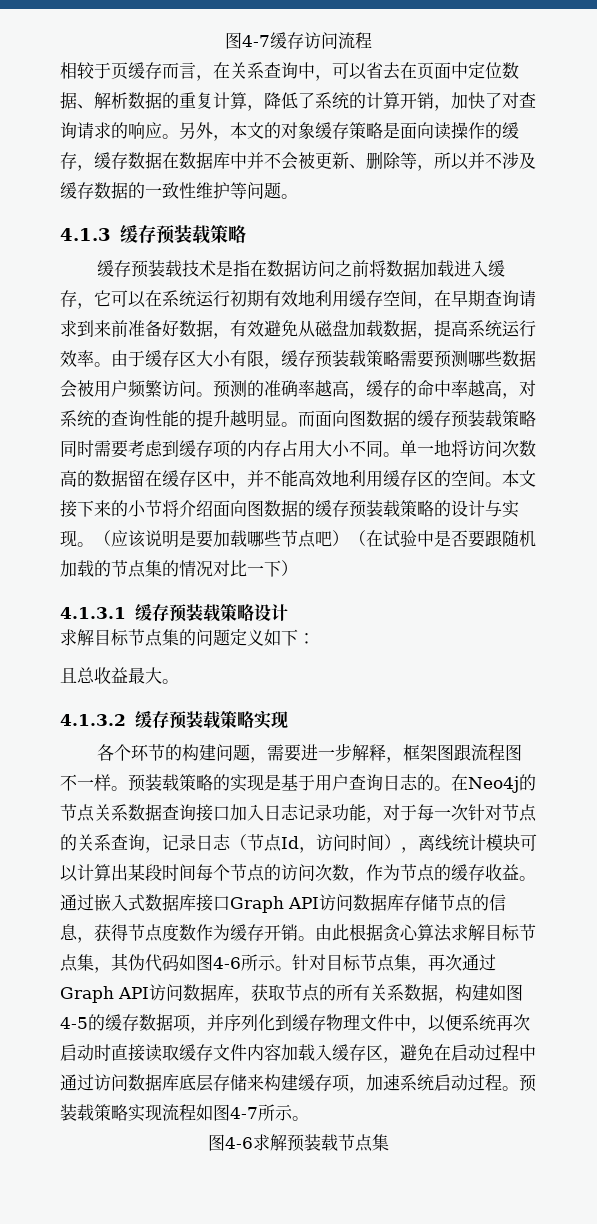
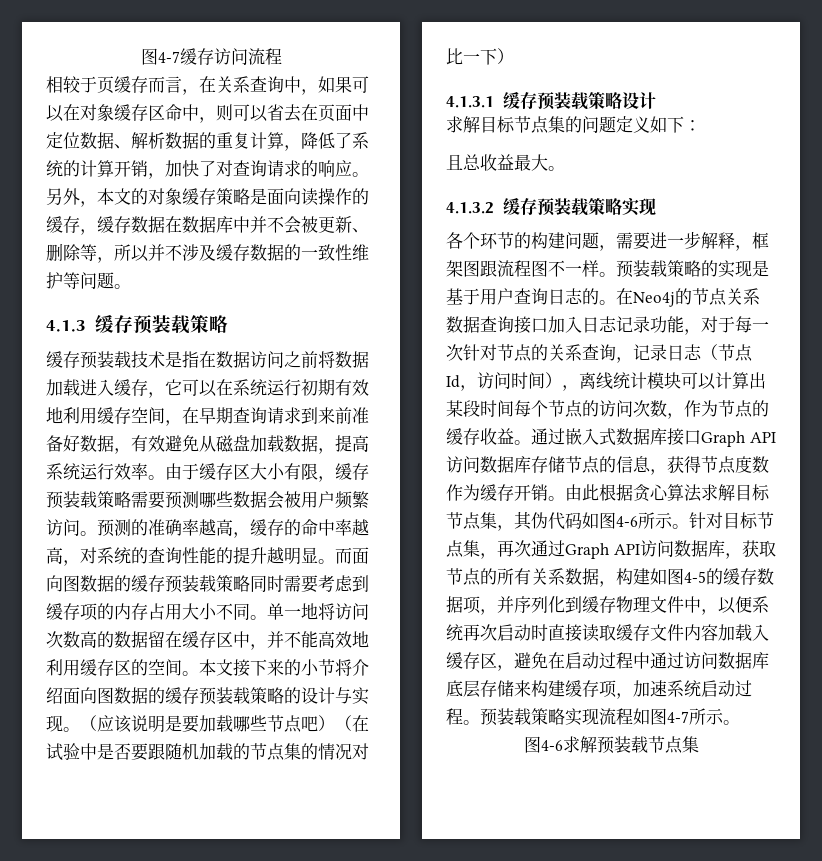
- 相较于页缓存而言，在关系查询中，可以省去在页面中定位数据、解析数据的重复计算，降低了系统的计算开销，加快了对查询请求的响应。
+ 相较于页缓存而言，在关系查询中，如果可以在对象缓存区命中，则可以省去在页面中定位数据、解析数据的重复计算，降低了系统的计算开销，加快了对查询请求的响应。

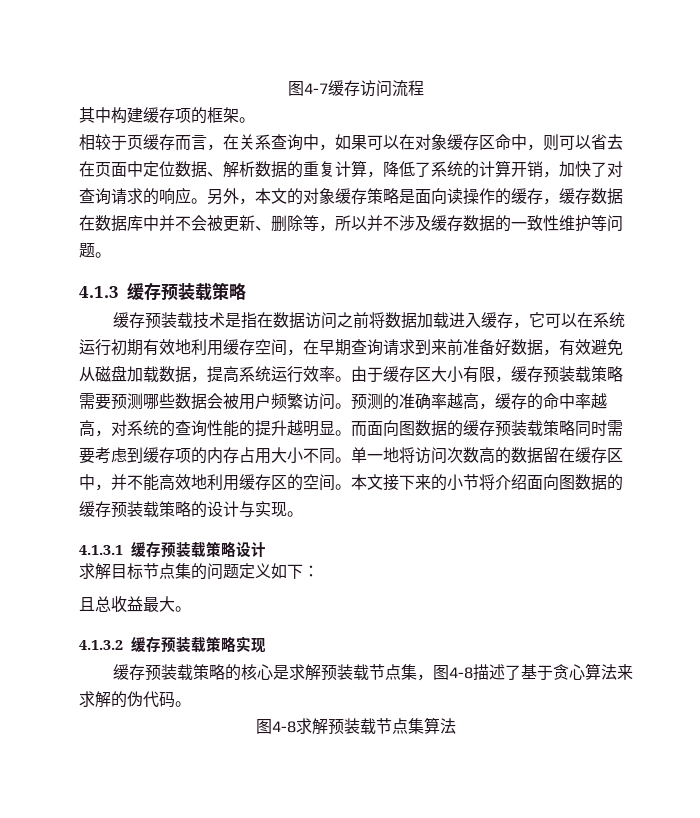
+ 其中构建缓存项的框架。
- （应该说明是要加载哪些节点吧）（在试验中是否要跟随机加载的节点集的情况对比一下）
- 各个环节的构建问题，需要进一步解释，框架图跟流程图不一样。预装载策略的实现是基于用户查询日志的。在Neo4j的节点关系数据查询接口加入日志记录功能，对于每一次针对节点的关系查询，记录日志（节点Id，访问时间），离线统计模块可以计算出某段时间每个节点的访问次数，作为节点的缓存收益。通过嵌入式数据库接口Graph API访问数据库存储节点的信息，获得节点度数作为缓存开销。由此根据贪心算法求解目标节点集，其伪代码如图4-6所示。针对目标节点集，再次通过Graph API访问数据库，获取节点的所有关系数据，构建如图4-5的缓存数据项，并序列化到缓存物理文件中，以便系统再次启动时直接读取缓存文件内容加载入缓存区，避免在启动过程中通过访问数据库底层存储来构建缓存项，加速系统启动过程。预装载策略实现流程如图4-7所示。
- 图4-6求解预装载节点集
+ 缓存预装载策略的核心是求解预装载节点集，图4-8描述了基于贪心算法来求解的伪代码。
+ 图4-8求解预装载节点集算法

